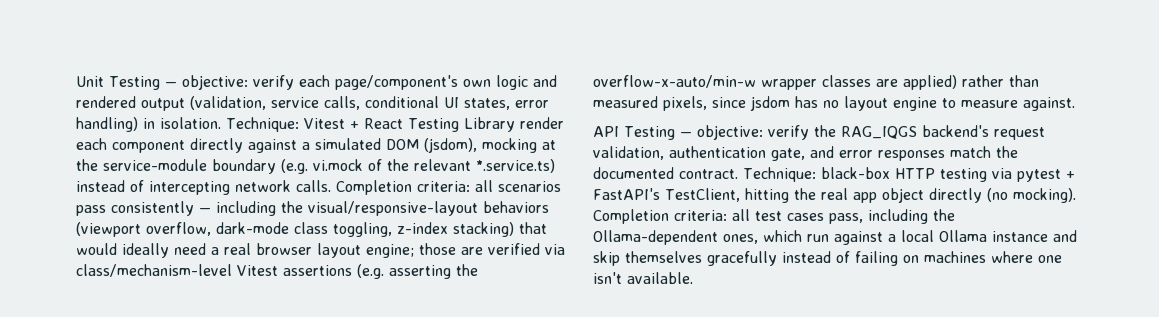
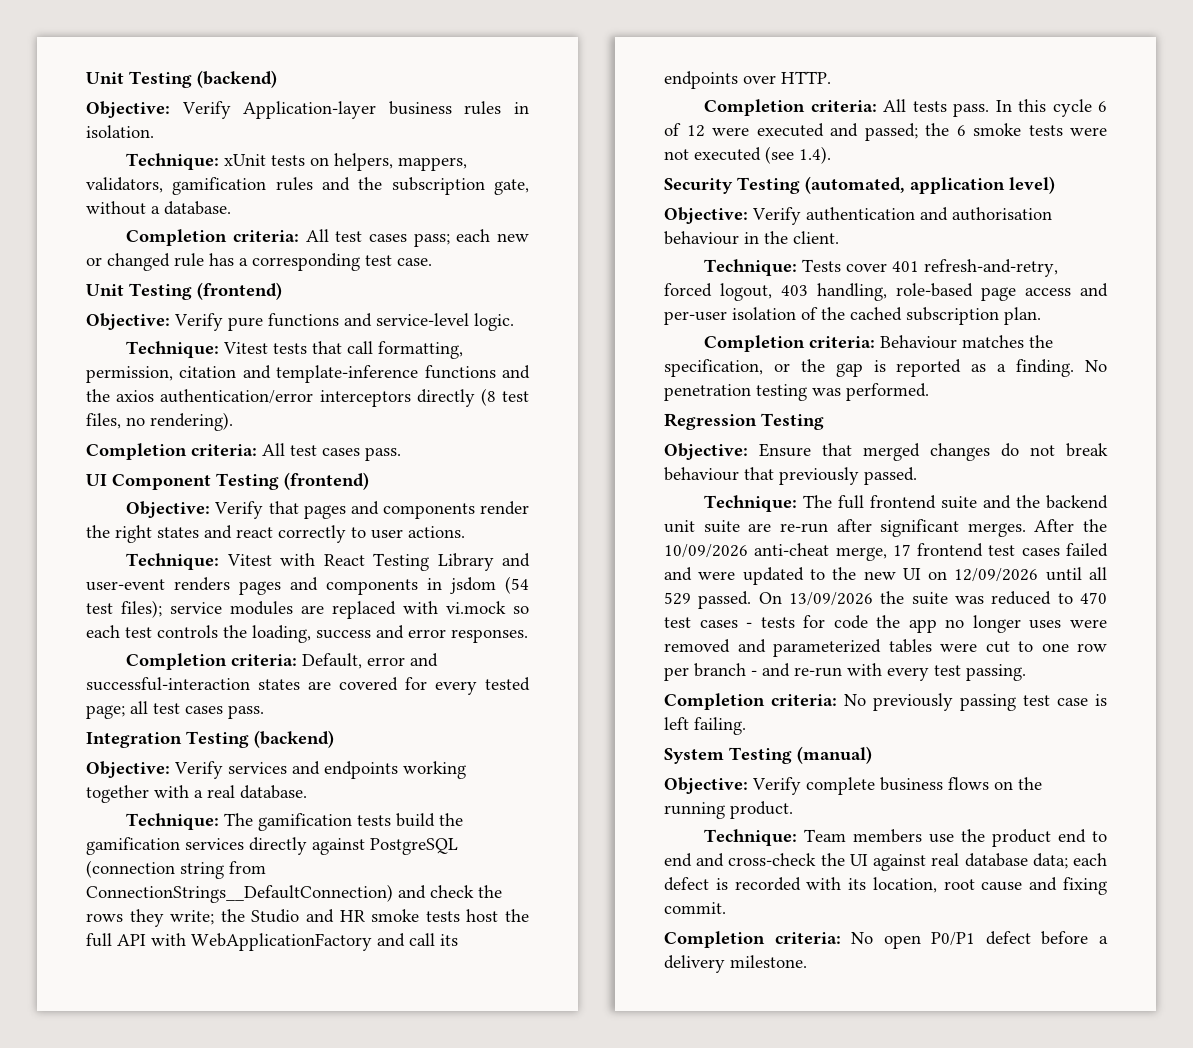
- Unit Testing — objective: verify each page/component's own logic and rendered output (validation, service calls, conditional UI states, error handling) in isolation. Technique: Vitest + React Testing Library render each component directly against a simulated DOM (jsdom), mocking at the service-module boundary (e.g. vi.mock of the relevant *.service.ts) instead of intercepting network calls. Completion criteria: all scenarios pass consistently — including the visual/responsive-layout behaviors (viewport overflow, dark-mode class toggling, z-index stacking) that would ideally need a real browser layout engine; those are verified via class/mechanism-level Vitest assertions (e.g. asserting the overflow-x-auto/min-w wrapper classes are applied) rather than measured pixels, since jsdom has no layout engine to measure against.
- API Testing — objective: verify the RAG_IQGS backend's request validation, authentication gate, and error responses match the documented contract. Technique: black-box HTTP testing via pytest + FastAPI's TestClient, hitting the real app object directly (no mocking). Completion criteria: all test cases pass, including the Ollama-dependent ones, which run against a local Ollama instance and skip themselves gracefully instead of failing on machines where one isn't available.
+ Unit Testing (backend)
+ Objective: Verify Application-layer business rules in isolation.
+ Technique: xUnit tests on helpers, mappers, validators, gamification rules and the subscription gate, without a database.
+ Completion criteria: All test cases pass; each new or changed rule has a corresponding test case.
+ Unit Testing (frontend)
+ Objective: Verify pure functions and service-level logic.
+ Technique: Vitest tests that call formatting, permission, citation and template-inference functions and the axios authentication/error interceptors directly (8 test files, no rendering).
+ Completion criteria: All test cases pass.
+ UI Component Testing (frontend)
+ Objective: Verify that pages and components render the right states and react correctly to user actions.
+ Technique: Vitest with React Testing Library and user-event renders pages and components in jsdom (54 test files); service modules are replaced with vi.mock so each test controls the loading, success and error responses.
+ Completion criteria: Default, error and successful-interaction states are covered for every tested page; all test cases pass.
+ Integration Testing (backend)
+ Objective: Verify services and endpoints working together with a real database.
+ Technique: The gamification tests build the gamification services directly against PostgreSQL (connection string from ConnectionStrings__DefaultConnection) and check the rows they write; the Studio and HR smoke tests host the full API with WebApplicationFactory and call its endpoints over HTTP.
+ Completion criteria: All tests pass. In this cycle 6 of 12 were executed and passed; the 6 smoke tests were not executed (see 1.4).
+ Security Testing (automated, application level)
+ Objective: Verify authentication and authorisation behaviour in the client.
+ Technique: Tests cover 401 refresh-and-retry, forced logout, 403 handling, role-based page access and per-user isolation of the cached subscription plan.
+ Completion criteria: Behaviour matches the specification, or the gap is reported as a finding. No penetration testing was performed.
+ Regression Testing
+ Objective: Ensure that merged changes do not break behaviour that previously passed.
+ Technique: The full frontend suite and the backend unit suite are re-run after significant merges. After the 10/09/2026 anti-cheat merge, 17 frontend test cases failed and were updated to the new UI on 12/09/2026 until all 529 passed. On 13/09/2026 the suite was reduced to 470 test cases - tests for code the app no longer uses were removed and parameterized tables were cut to one row per branch - and re-run with every test passing.
+ Completion criteria: No previously passing test case is left failing.
+ System Testing (manual)
+ Objective: Verify complete business flows on the running product.
+ Technique: Team members use the product end to end and cross-check the UI against real database data; each defect is recorded with its location, root cause and fixing commit.
+ Completion criteria: No open P0/P1 defect before a delivery milestone.

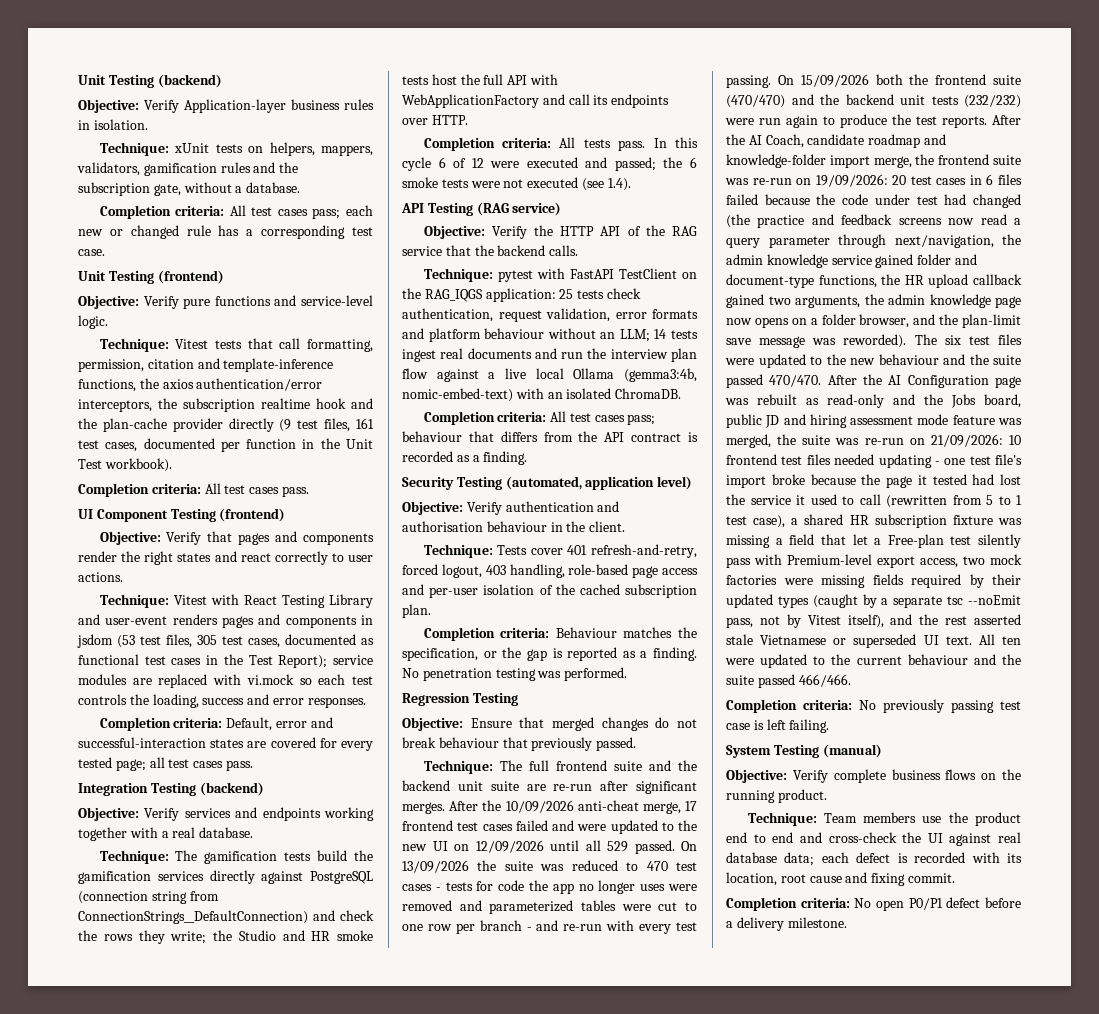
- Technique: Vitest tests that call formatting, permission, citation and template-inference functions and the axios authentication/error interceptors directly (8 test files, no rendering).
+ Technique: Vitest tests that call formatting, permission, citation and template-inference functions, the axios authentication/error interceptors, the subscription realtime hook and the plan-cache provider directly (9 test files, 161 test cases, documented per function in the Unit Test workbook).
- Technique: Vitest with React Testing Library and user-event renders pages and components in jsdom (54 test files); service modules are replaced with vi.mock so each test controls the loading, success and error responses.
+ Technique: Vitest with React Testing Library and user-event renders pages and components in jsdom (53 test files, 305 test cases, documented as functional test cases in the Test Report); service modules are replaced with vi.mock so each test controls the loading, success and error responses.
+ API Testing (RAG service)
+ Objective: Verify the HTTP API of the RAG service that the backend calls.
+ Technique: pytest with FastAPI TestClient on the RAG_IQGS application: 25 tests check authentication, request validation, error formats and platform behaviour without an LLM; 14 tests ingest real documents and run the interview plan flow against a live local Ollama (gemma3:4b, nomic-embed-text) with an isolated ChromaDB.
+ Completion criteria: All test cases pass; behaviour that differs from the API contract is recorded as a finding.
+ On 15/09/2026 both the frontend suite (470/470) and the backend unit tests (232/232) were run again to produce the test reports. After the AI Coach, candidate roadmap and knowledge-folder import merge, the frontend suite was re-run on 19/09/2026: 20 test cases in 6 files failed because the code under test had changed (the practice and feedback screens now read a query parameter through next/navigation, the admin knowledge service gained folder and document-type functions, the HR upload callback gained two arguments, the admin knowledge page now opens on a folder browser, and the plan-limit save message was reworded). The six test files were updated to the new behaviour and the suite passed 470/470. After the AI Configuration page was rebuilt as read-only and the Jobs board, public JD and hiring assessment mode feature was merged, the suite was re-run on 21/09/2026: 10 frontend test files needed updating - one test file's import broke because the page it tested had lost the service it used to call (rewritten from 5 to 1 test case), a shared HR subscription fixture was missing a field that let a Free-plan test silently pass with Premium-level export access, two mock factories were missing fields required by their updated types (caught by a separate tsc --noEmit pass, not by Vitest itself), and the rest asserted stale Vietnamese or superseded UI text. All ten were updated to the current behaviour and the suite passed 466/466.

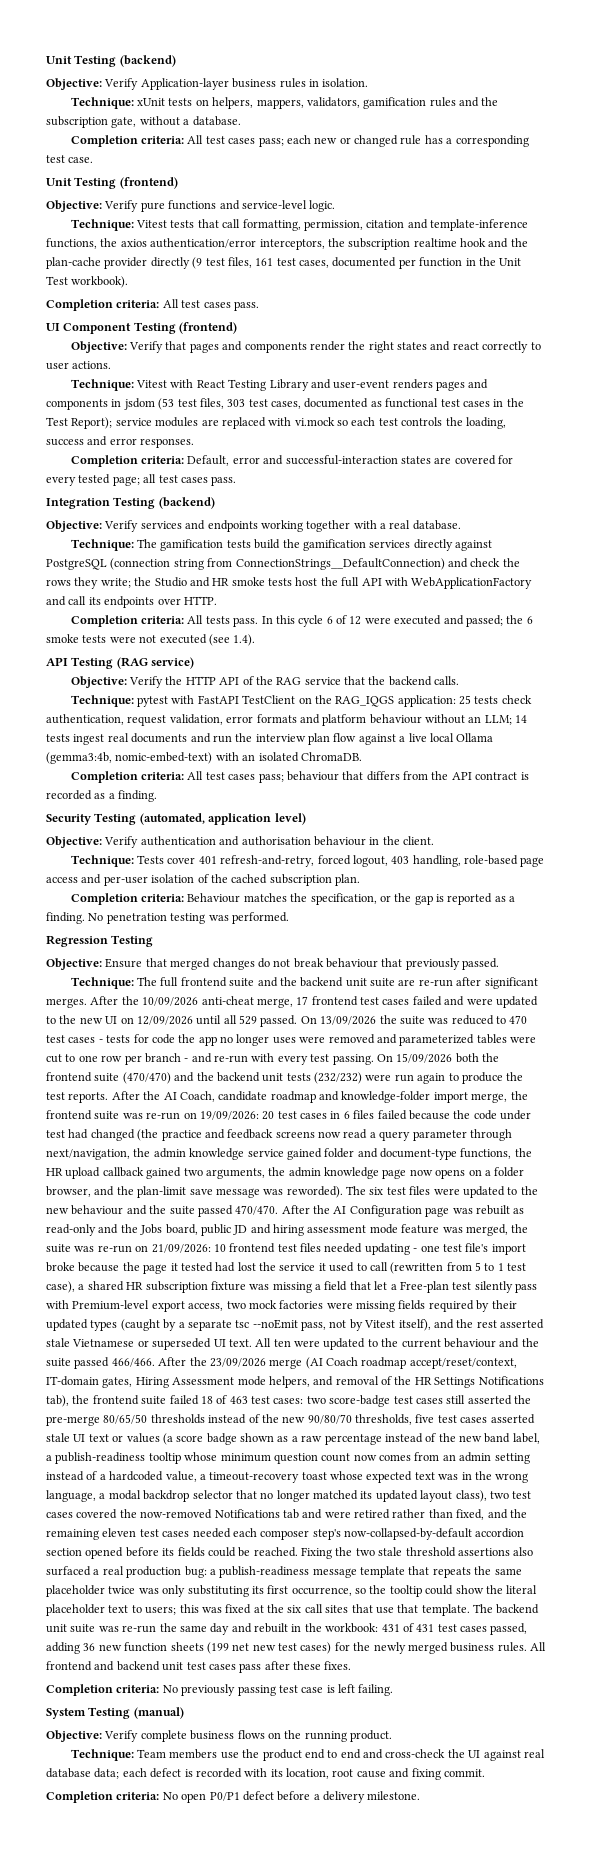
- Technique: Vitest with React Testing Library and user-event renders pages and components in jsdom (53 test files, 305 test cases, documented as functional test cases in the Test Report); service modules are replaced with vi.mock so each test controls the loading, success and error responses.
+ Technique: Vitest with React Testing Library and user-event renders pages and components in jsdom (53 test files, 303 test cases, documented as functional test cases in the Test Report); service modules are replaced with vi.mock so each test controls the loading, success and error responses.
+ After the 23/09/2026 merge (AI Coach roadmap accept/reset/context, IT-domain gates, Hiring Assessment mode helpers, and removal of the HR Settings Notifications tab), the frontend suite failed 18 of 463 test cases: two score-badge test cases still asserted the pre-merge 80/65/50 thresholds instead of the new 90/80/70 thresholds, five test cases asserted stale UI text or values (a score badge shown as a raw percentage instead of the new band label, a publish-readiness tooltip whose minimum question count now comes from an admin setting instead of a hardcoded value, a timeout-recovery toast whose expected text was in the wrong language, a modal backdrop selector that no longer matched its updated layout class), two test cases covered the now-removed Notifications tab and were retired rather than fixed, and the remaining eleven test cases needed each composer step's now-collapsed-by-default accordion section opened before its fields could be reached. Fixing the two stale threshold assertions also surfaced a real production bug: a publish-readiness message template that repeats the same placeholder twice was only substituting its first occurrence, so the tooltip could show the literal placeholder text to users; this was fixed at the six call sites that use that template. The backend unit suite was re-run the same day and rebuilt in the workbook: 431 of 431 test cases passed, adding 36 new function sheets (199 net new test cases) for the newly merged business rules. All frontend and backend unit test cases pass after these fixes.

